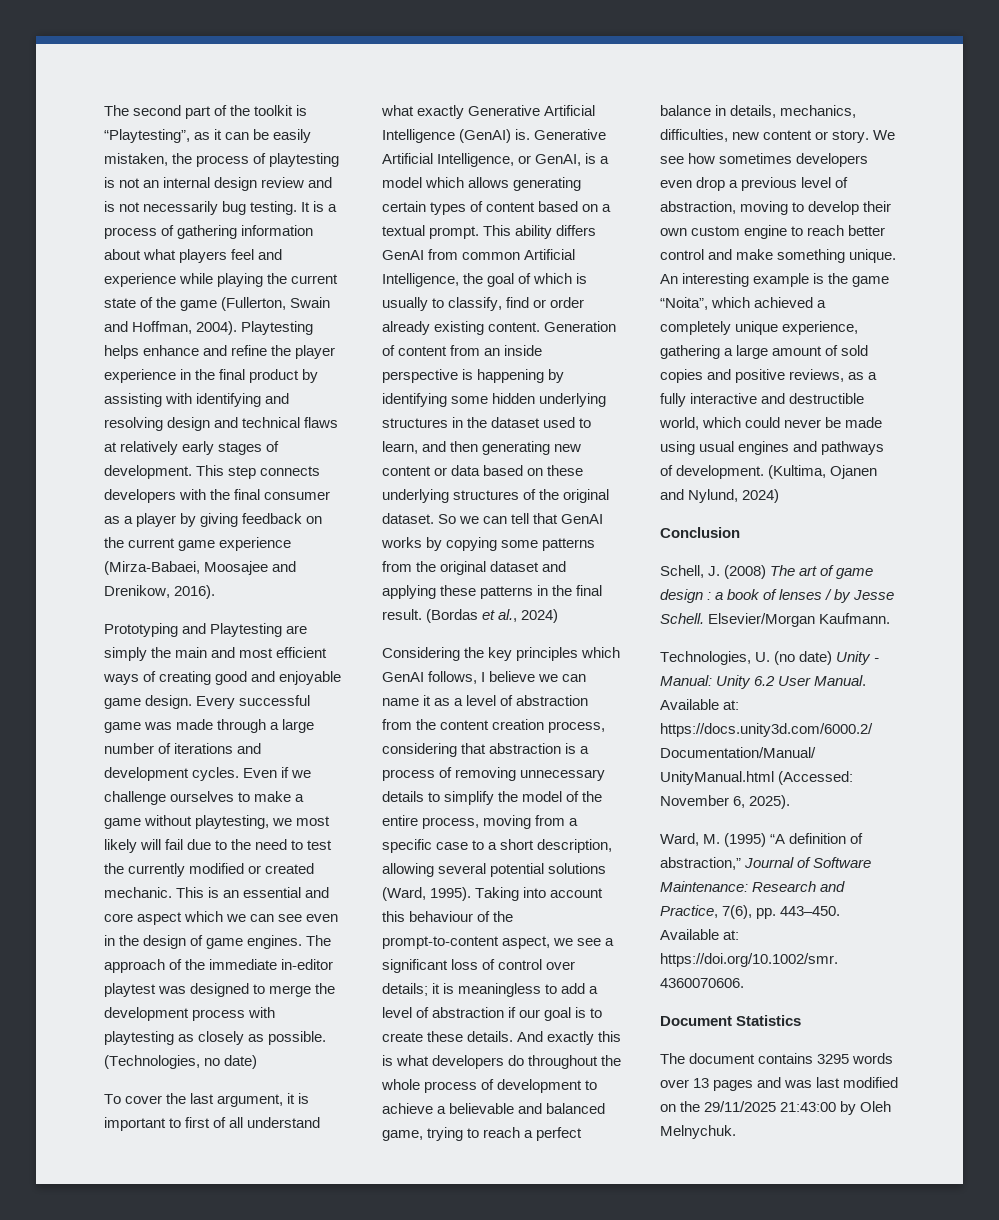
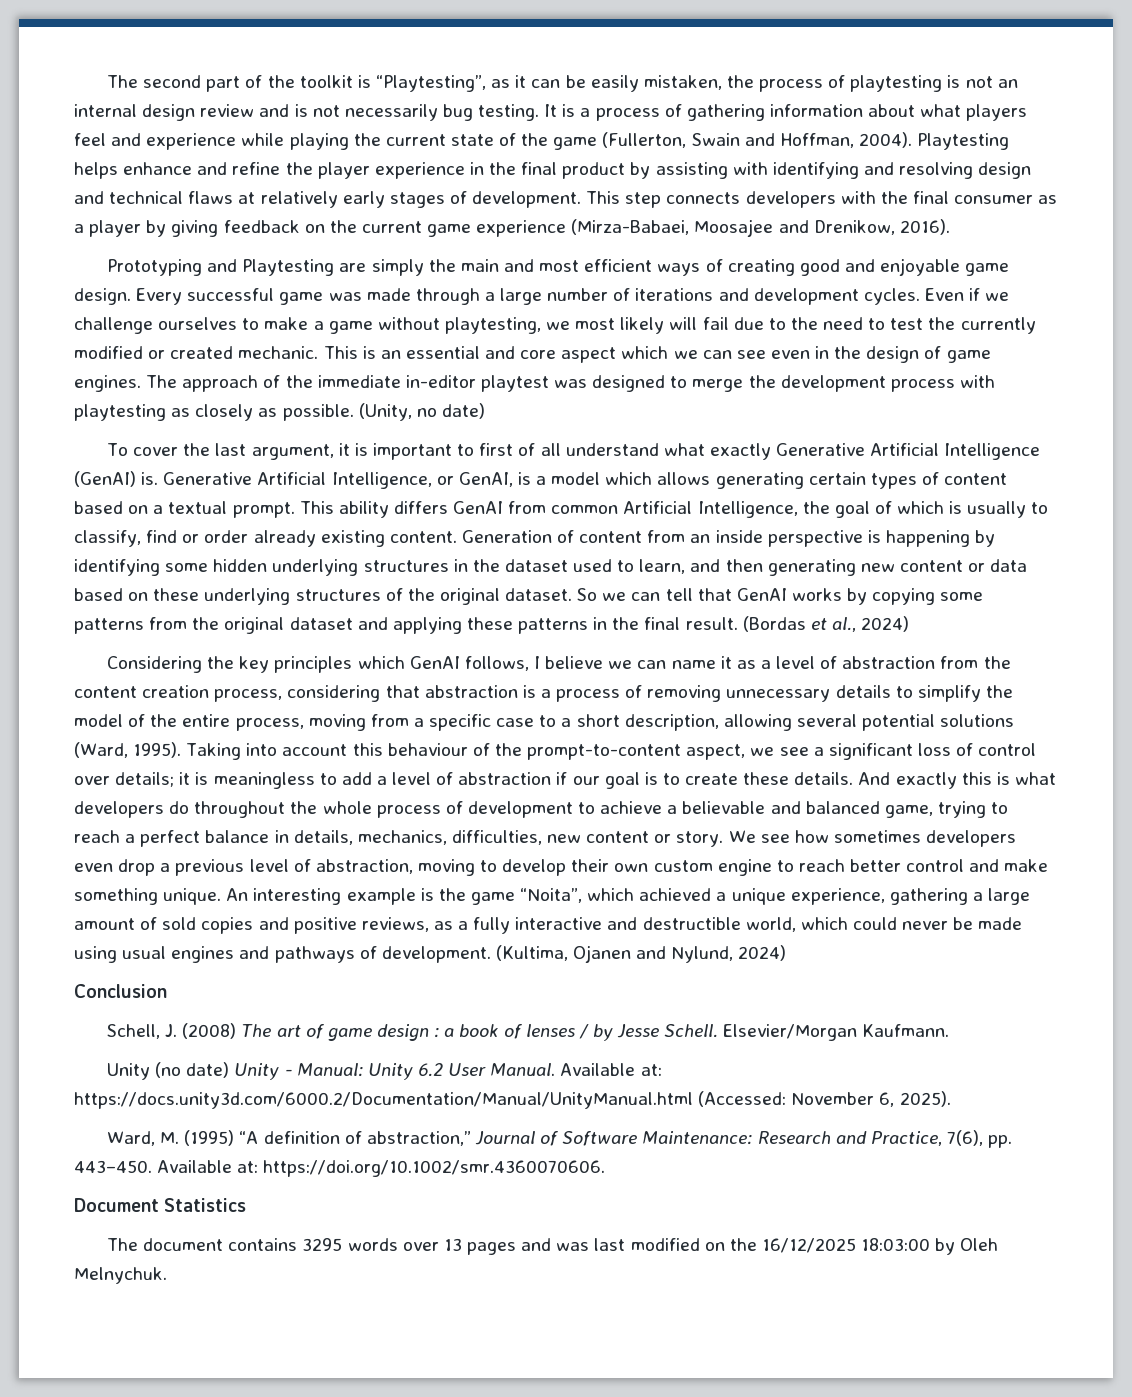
- (Technologies, no date)
+ (Unity, no date)
- An interesting example is the game “Noita”, which achieved a completely unique experience, gathering a large amount of sold copies and positive reviews, as a fully interactive and destructible world, which could never be made using usual engines and pathways of development.
+ An interesting example is the game “Noita”, which achieved a unique experience, gathering a large amount of sold copies and positive reviews, as a fully interactive and destructible world, which could never be made using usual engines and pathways of development.
- Technologies, U. (no date) Unity - Manual: Unity 6.2 User Manual.
+ Unity (no date) Unity - Manual: Unity 6.2 User Manual.
- The document contains 3295 words over 13 pages and was last modified on the 29/11/2025 21:43:00 by Oleh Melnychuk.
+ The document contains 3295 words over 13 pages and was last modified on the 16/12/2025 18:03:00 by Oleh Melnychuk.

